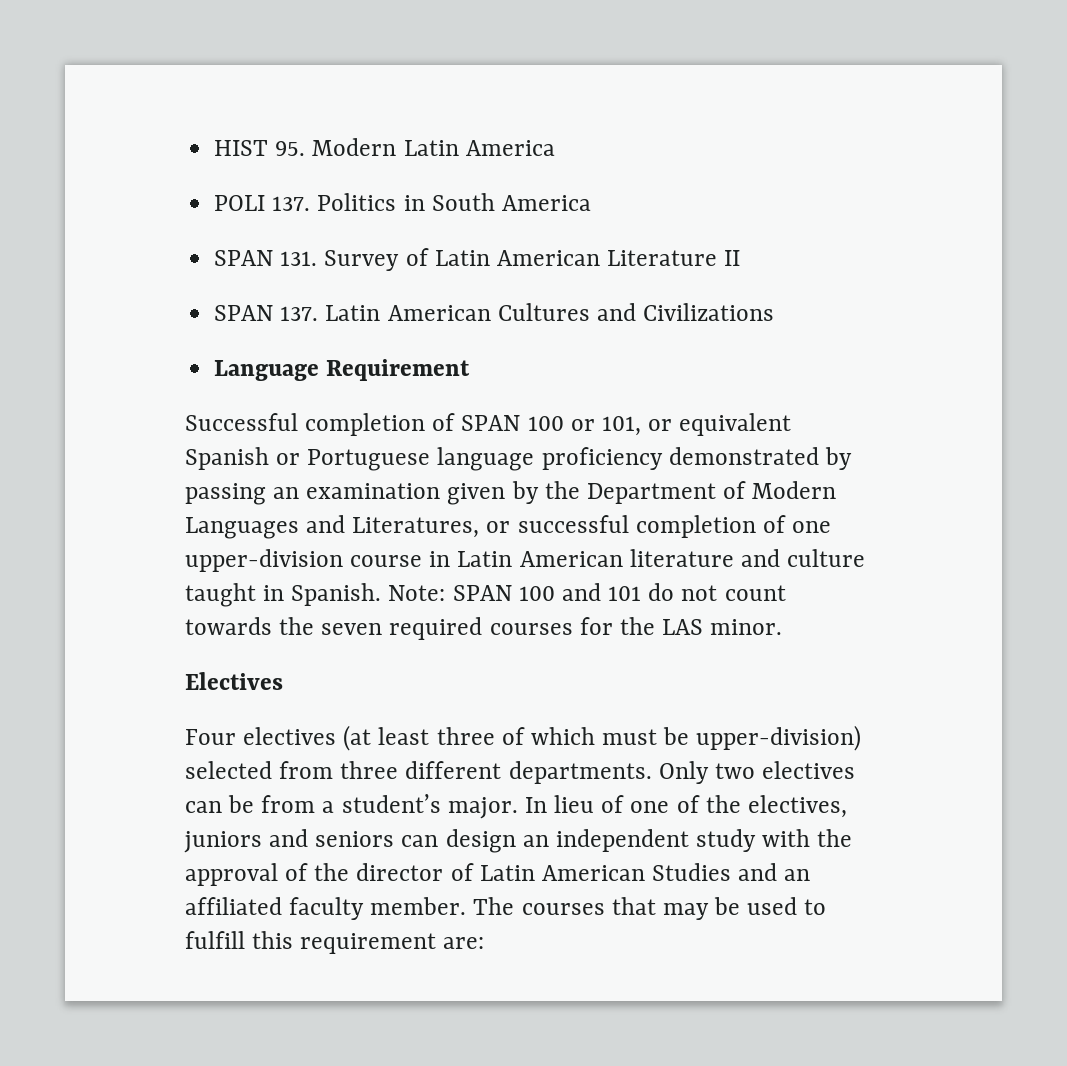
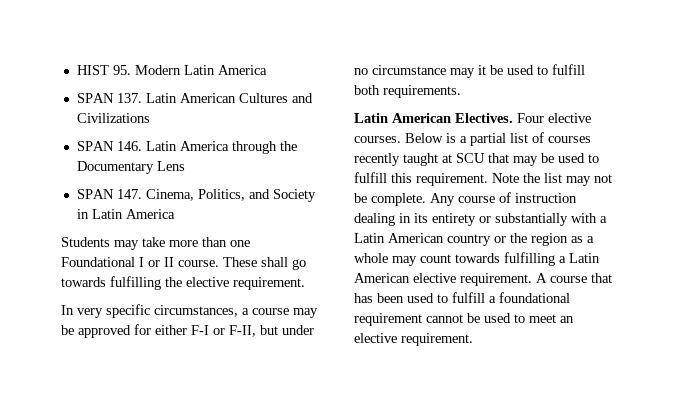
- POLI 137. Politics in South America
- SPAN 131. Survey of Latin American Literature II
- Language Requirement
- Successful completion of SPAN 100 or 101, or equivalent Spanish or Portuguese language proficiency demonstrated by passing an examination given by the Department of Modern Languages and Literatures, or successful completion of one upper-division course in Latin American literature and culture taught in Spanish. Note: SPAN 100 and 101 do not count towards the seven required courses for the LAS minor.
- Electives
- Four electives (at least three of which must be upper-division) selected from three different departments. Only two electives can be from a student’s major. In lieu of one of the electives, juniors and seniors can design an independent study with the approval of the director of Latin American Studies and an affiliated faculty member. The courses that may be used to fulfill this requirement are:
+ SPAN 146. Latin America through the Documentary Lens
+ SPAN 147. Cinema, Politics, and Society in Latin America
+ Students may take more than one Foundational I or II course. These shall go towards fulfilling the elective requirement.
+ In very specific circumstances, a course may be approved for either F-I or F-II, but under no circumstance may it be used to fulfill both requirements.
+ Latin American Electives. Four elective courses. Below is a partial list of courses recently taught at SCU that may be used to fulfill this requirement. Note the list may not be complete. Any course of instruction dealing in its entirety or substantially with a Latin American country or the region as a whole may count towards fulfilling a Latin American elective requirement. A course that has been used to fulfill a foundational requirement cannot be used to meet an elective requirement.

